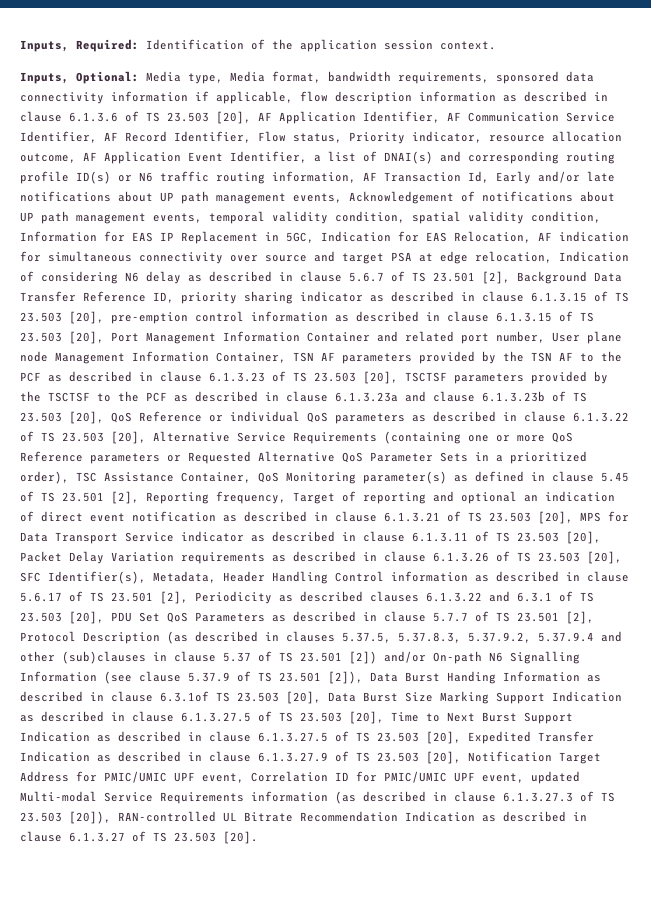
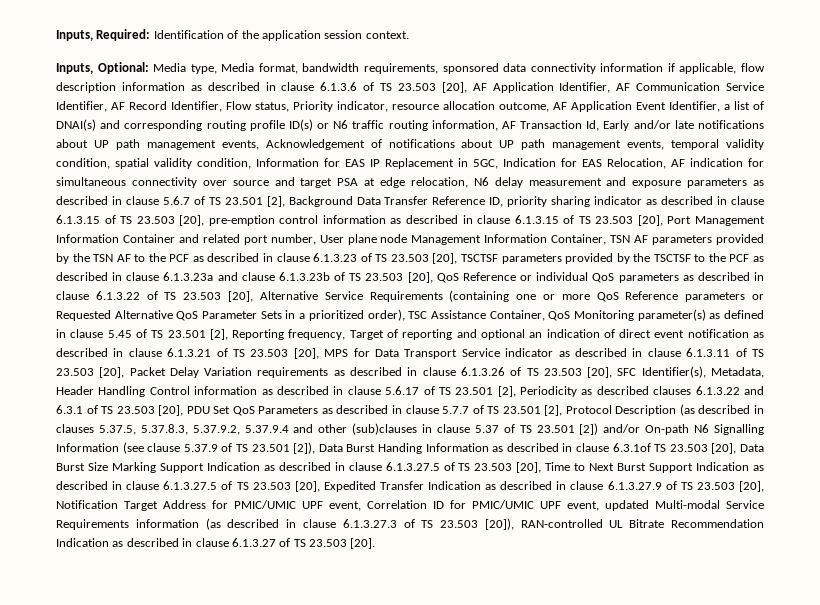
- Media type, Media format, bandwidth requirements, sponsored data connectivity information if applicable, flow description information as described in clause 6.1.3.6 of TS 23.503 [20], AF Application Identifier, AF Communication Service Identifier, AF Record Identifier, Flow status, Priority indicator, resource allocation outcome, AF Application Event Identifier, a list of DNAI(s) and corresponding routing profile ID(s) or N6 traffic routing information, AF Transaction Id, Early and/or late notifications about UP path management events, Acknowledgement of notifications about UP path management events, temporal validity condition, spatial validity condition, Information for EAS IP Replacement in 5GC, Indication for EAS Relocation, AF indication for simultaneous connectivity over source and target PSA at edge relocation, Indication of considering N6 delay as described in clause 5.6.7 of TS 23.501 [2], Background Data Transfer Reference ID, priority sharing indicator as described in clause 6.1.3.15 of TS 23.503 [20], pre-emption control information as described in clause 6.1.3.15 of TS 23.503 [20], Port Management Information Container and related port number, User plane node Management Information Container, TSN AF parameters provided by the TSN AF to the PCF as described in clause 6.1.3.23 of TS 23.503 [20], TSCTSF parameters provided by the TSCTSF to the PCF as described in clause 6.1.3.23a and clause 6.1.3.23b of TS 23.503 [20], QoS Reference or individual QoS parameters as described in clause 6.1.3.22 of TS 23.503 [20], Alternative Service Requirements (containing one or more QoS Reference parameters or Requested Alternative QoS Parameter Sets in a prioritized order), TSC Assistance Container, QoS Monitoring parameter(s) as defined in clause 5.45 of TS 23.501 [2], Reporting frequency, Target of reporting and optional an indication of direct event notification as described in clause 6.1.3.21 of TS 23.503 [20], MPS for Data Transport Service indicator as described in clause 6.1.3.11 of TS 23.503 [20], Packet Delay Variation requirements as described in clause 6.1.3.26 of TS 23.503 [20], SFC Identifier(s), Metadata, Header Handling Control information as described in clause 5.6.17 of TS 23.501 [2], Periodicity as described clauses 6.1.3.22 and 6.3.1 of TS 23.503 [20], PDU Set QoS Parameters as described in clause 5.7.7 of TS 23.501 [2], Protocol Description (as described in clauses 5.37.5, 5.37.8.3, 5.37.9.2, 5.37.9.4 and other (sub)clauses in clause 5.37 of TS 23.501 [2]) and/or On-path N6 Signalling Information (see clause 5.37.9 of TS 23.501 [2]), Data Burst Handing Information as described in clause 6.3.1of TS 23.503 [20], Data Burst Size Marking Support Indication as described in clause 6.1.3.27.5 of TS 23.503 [20], Time to Next Burst Support Indication as described in clause 6.1.3.27.5 of TS 23.503 [20], Expedited Transfer Indication as described in clause 6.1.3.27.9 of TS 23.503 [20], Notification Target Address for PMIC/UMIC UPF event, Correlation ID for PMIC/UMIC UPF event, updated Multi-modal Service Requirements information (as described in clause 6.1.3.27.3 of TS 23.503 [20]), RAN-controlled UL Bitrate Recommendation Indication as described in clause 6.1.3.27 of TS 23.503 [20].
+ Media type, Media format, bandwidth requirements, sponsored data connectivity information if applicable, flow description information as described in clause 6.1.3.6 of TS 23.503 [20], AF Application Identifier, AF Communication Service Identifier, AF Record Identifier, Flow status, Priority indicator, resource allocation outcome, AF Application Event Identifier, a list of DNAI(s) and corresponding routing profile ID(s) or N6 traffic routing information, AF Transaction Id, Early and/or late notifications about UP path management events, Acknowledgement of notifications about UP path management events, temporal validity condition, spatial validity condition, Information for EAS IP Replacement in 5GC, Indication for EAS Relocation, AF indication for simultaneous connectivity over source and target PSA at edge relocation, N6 delay measurement and exposure parameters as described in clause 5.6.7 of TS 23.501 [2], Background Data Transfer Reference ID, priority sharing indicator as described in clause 6.1.3.15 of TS 23.503 [20], pre-emption control information as described in clause 6.1.3.15 of TS 23.503 [20], Port Management Information Container and related port number, User plane node Management Information Container, TSN AF parameters provided by the TSN AF to the PCF as described in clause 6.1.3.23 of TS 23.503 [20], TSCTSF parameters provided by the TSCTSF to the PCF as described in clause 6.1.3.23a and clause 6.1.3.23b of TS 23.503 [20], QoS Reference or individual QoS parameters as described in clause 6.1.3.22 of TS 23.503 [20], Alternative Service Requirements (containing one or more QoS Reference parameters or Requested Alternative QoS Parameter Sets in a prioritized order), TSC Assistance Container, QoS Monitoring parameter(s) as defined in clause 5.45 of TS 23.501 [2], Reporting frequency, Target of reporting and optional an indication of direct event notification as described in clause 6.1.3.21 of TS 23.503 [20], MPS for Data Transport Service indicator as described in clause 6.1.3.11 of TS 23.503 [20], Packet Delay Variation requirements as described in clause 6.1.3.26 of TS 23.503 [20], SFC Identifier(s), Metadata, Header Handling Control information as described in clause 5.6.17 of TS 23.501 [2], Periodicity as described clauses 6.1.3.22 and 6.3.1 of TS 23.503 [20], PDU Set QoS Parameters as described in clause 5.7.7 of TS 23.501 [2], Protocol Description (as described in clauses 5.37.5, 5.37.8.3, 5.37.9.2, 5.37.9.4 and other (sub)clauses in clause 5.37 of TS 23.501 [2]) and/or On-path N6 Signalling Information (see clause 5.37.9 of TS 23.501 [2]), Data Burst Handing Information as described in clause 6.3.1of TS 23.503 [20], Data Burst Size Marking Support Indication as described in clause 6.1.3.27.5 of TS 23.503 [20], Time to Next Burst Support Indication as described in clause 6.1.3.27.5 of TS 23.503 [20], Expedited Transfer Indication as described in clause 6.1.3.27.9 of TS 23.503 [20], Notification Target Address for PMIC/UMIC UPF event, Correlation ID for PMIC/UMIC UPF event, updated Multi-modal Service Requirements information (as described in clause 6.1.3.27.3 of TS 23.503 [20]), RAN-controlled UL Bitrate Recommendation Indication as described in clause 6.1.3.27 of TS 23.503 [20].

